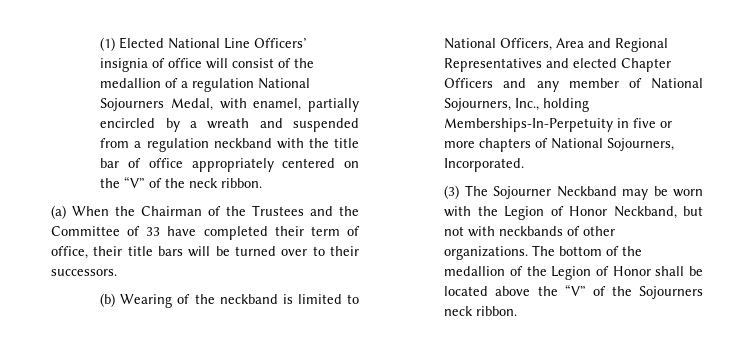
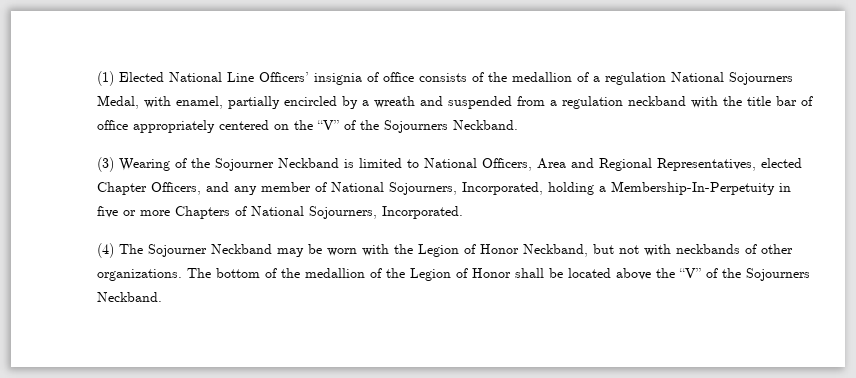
- (1) Elected National Line Officers’ insignia of office will consist of the medallion of a regulation National Sojourners Medal, with enamel, partially encircled by a wreath and suspended from a regulation neckband with the title bar of office appropriately centered on the “V” of the neck ribbon.
- (a) When the Chairman of the Trustees and the Committee of 33 have completed their term of office, their title bars will be turned over to their successors.
- (b) Wearing of the neckband is limited to National Officers, Area and Regional Representatives and elected Chapter Officers and any member of National Sojourners, Inc., holding Memberships-In-Perpetuity in five or more chapters of National Sojourners, Incorporated.
+ (1) Elected National Line Officers’ insignia of office consists of the medallion of a regulation National Sojourners Medal, with enamel, partially encircled by a wreath and suspended from a regulation neckband with the title bar of office appropriately centered on the “V” of the Sojourners Neckband.
+ (3) Wearing of the Sojourner Neckband is limited to National Officers, Area and Regional Representatives, elected Chapter Officers, and any member of National Sojourners, Incorporated, holding a Membership-In-Perpetuity in five or more Chapters of National Sojourners, Incorporated.
- (3) The Sojourner Neckband may be worn with the Legion of Honor Neckband, but not with neckbands of other organizations.
+ (4) The Sojourner Neckband may be worn with the Legion of Honor Neckband, but not with neckbands of other organizations.
- The bottom of the medallion of the Legion of Honor shall be located above the “V” of the Sojourners neck ribbon.
+ The bottom of the medallion of the Legion of Honor shall be located above the “V” of the Sojourners Neckband.

